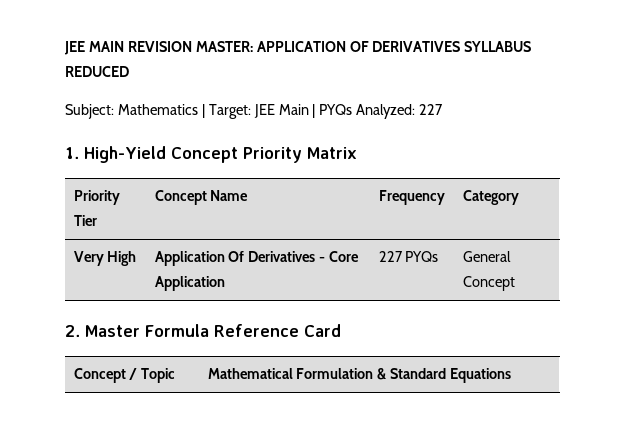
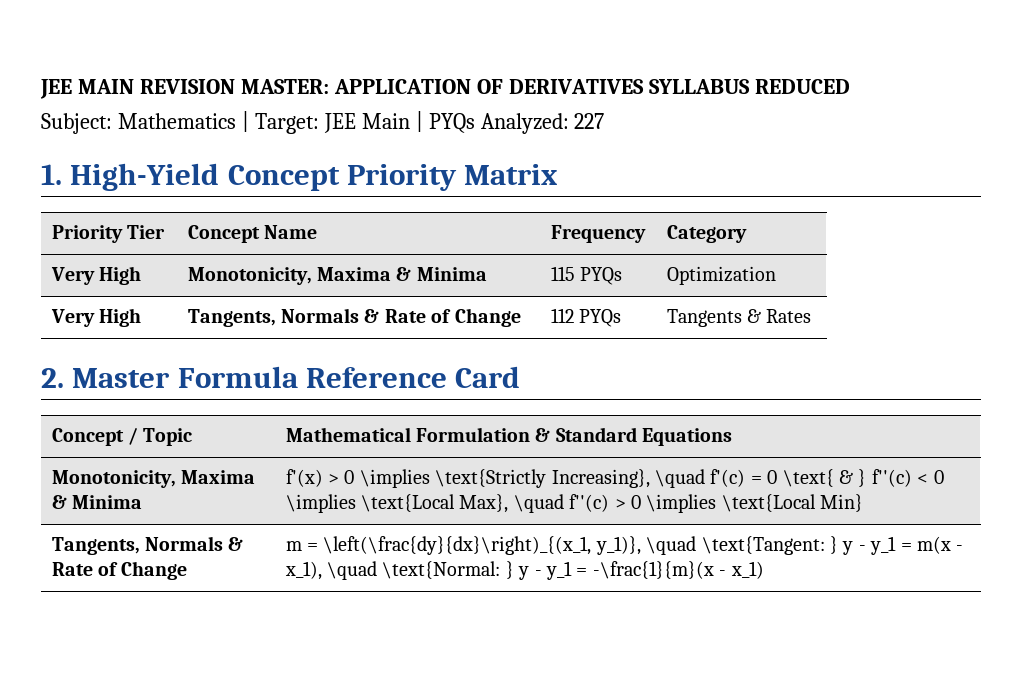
- Very High | Application Of Derivatives - Core Application | 227 PYQs | General Concept
+ Very High | Monotonicity, Maxima & Minima | 115 PYQs | Optimization
+ Very High | Tangents, Normals & Rate of Change | 112 PYQs | Tangents & Rates
+ Monotonicity, Maxima & Minima | f'(x) > 0 \implies \text{Strictly Increasing}, \quad f'(c) = 0 \text{ & } f''(c) < 0 \implies \text{Local Max}, \quad f''(c) > 0 \implies \text{Local Min}
+ Tangents, Normals & Rate of Change | m = \left(\frac{dy}{dx}\right)_{(x_1, y_1)}, \quad \text{Tangent: } y - y_1 = m(x - x_1), \quad \text{Normal: } y - y_1 = -\frac{1}{m}(x - x_1)

